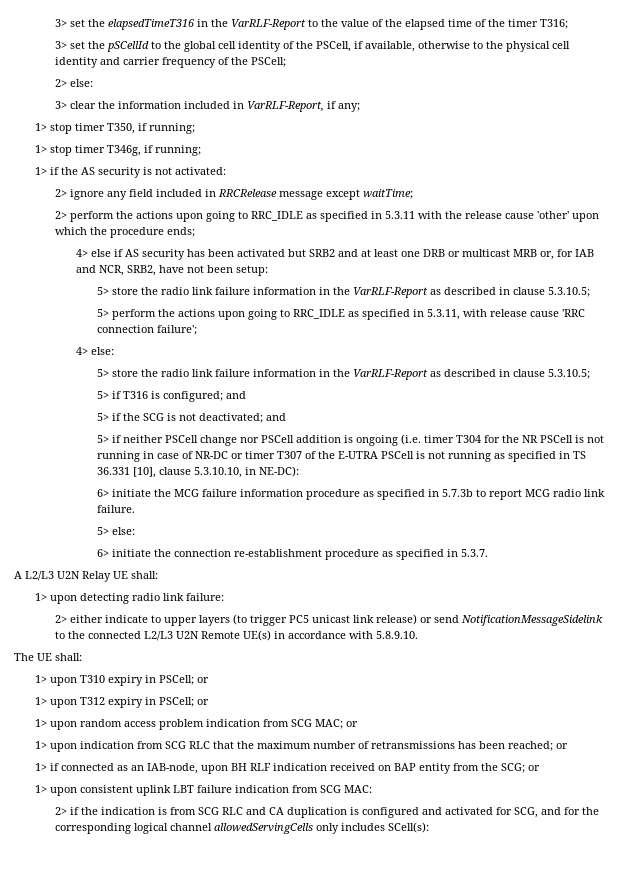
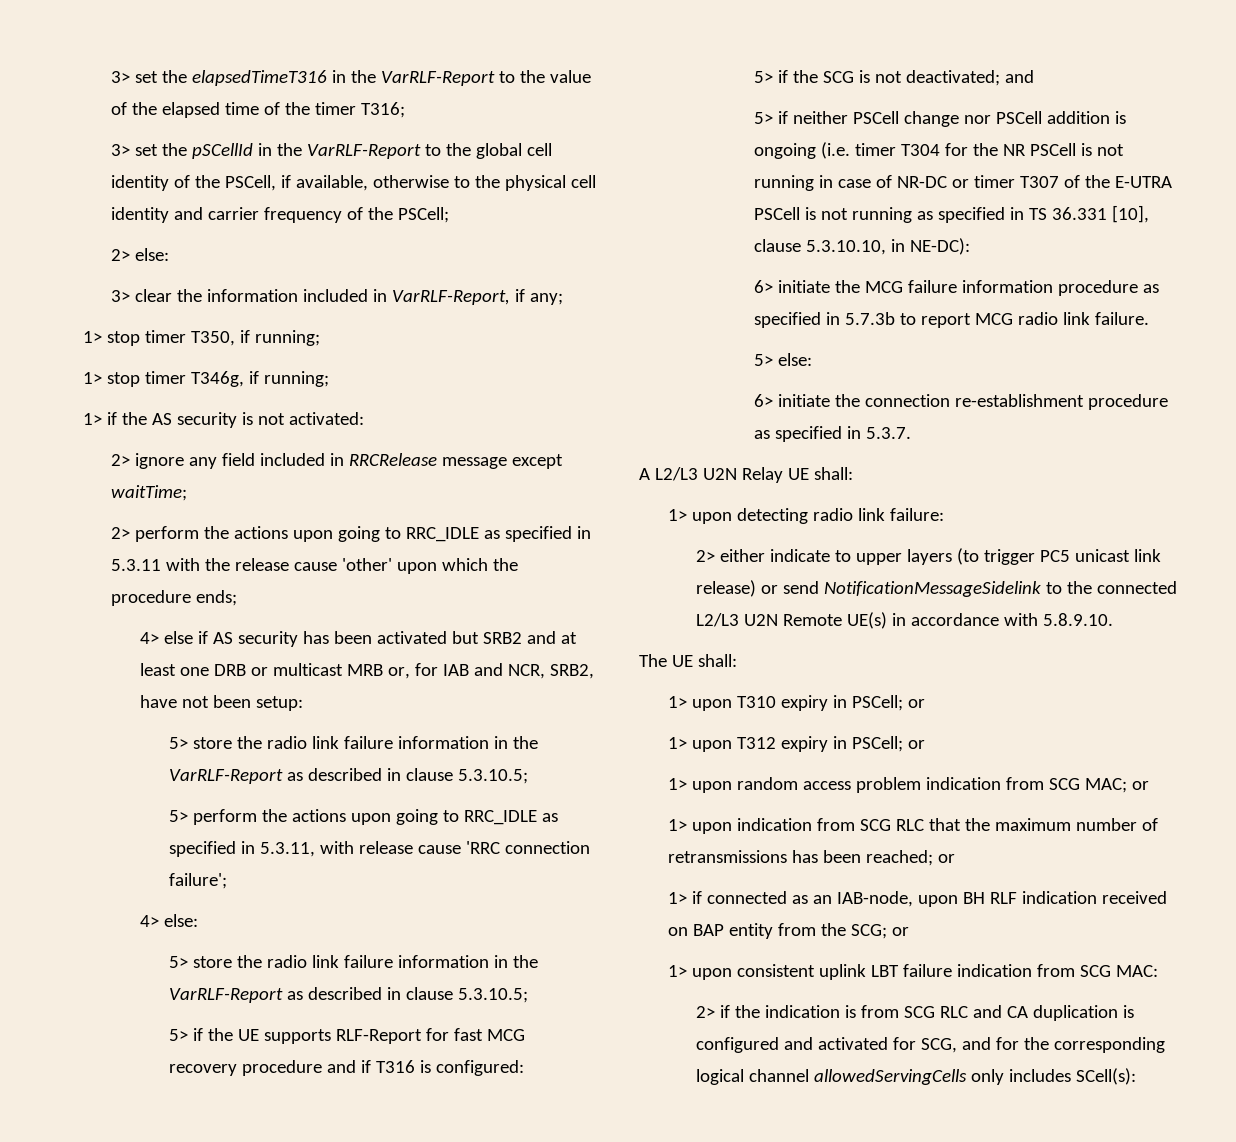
- 3> set the pSCellId to the global cell identity of the PSCell, if available, otherwise to the physical cell identity and carrier frequency of the PSCell;
+ 3> set the pSCellId in the VarRLF-Report to the global cell identity of the PSCell, if available, otherwise to the physical cell identity and carrier frequency of the PSCell;
- 5> if T316 is configured; and
+ 5> if the UE supports RLF-Report for fast MCG recovery procedure and if T316 is configured:

